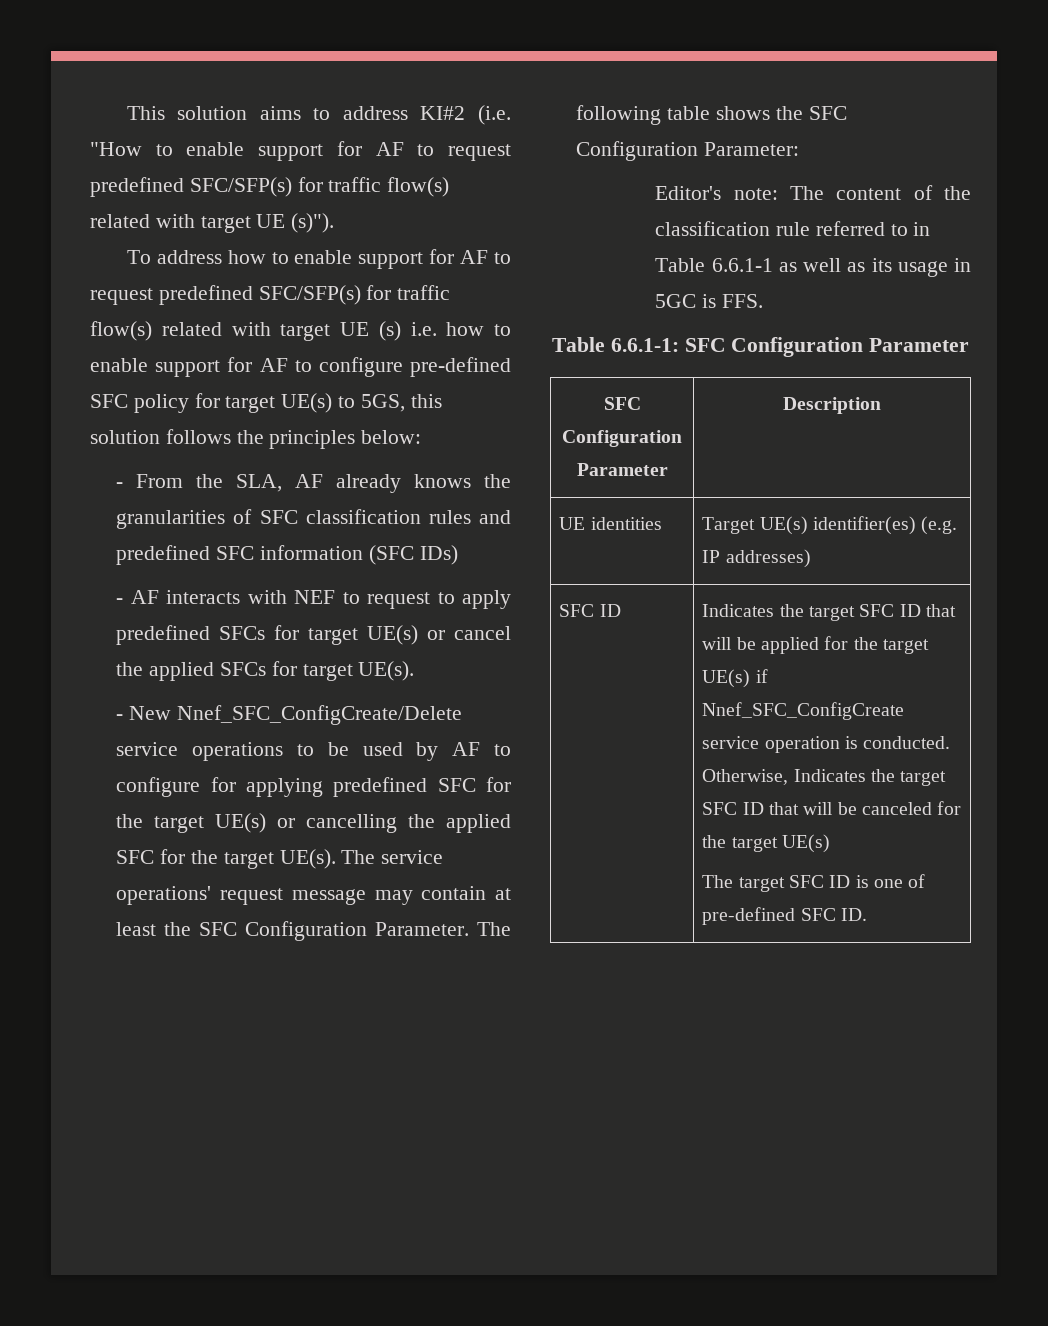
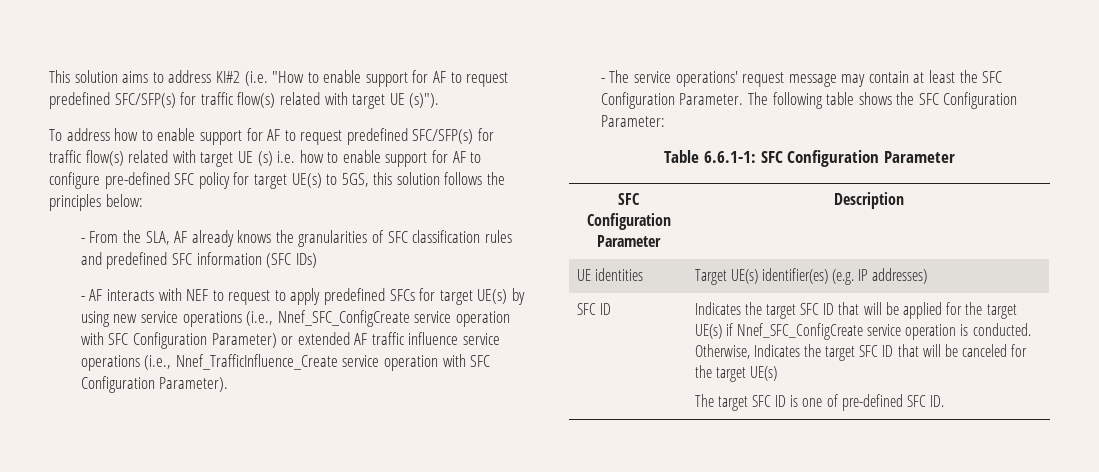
- - AF interacts with NEF to request to apply predefined SFCs for target UE(s) or cancel the applied SFCs for target UE(s).
- - New Nnef_SFC_ConfigCreate/Delete service operations to be used by AF to configure for applying predefined SFC for the target UE(s) or cancelling the applied SFC for the target UE(s). The service operations' request message may contain at least the SFC Configuration Parameter.
+ - AF interacts with NEF to request to apply predefined SFCs for target UE(s) by using new service operations (i.e., Nnef_SFC_ConfigCreate service operation with SFC Configuration Parameter) or extended AF traffic influence service operations (i.e., Nnef_TrafficInfluence_Create service operation with SFC Configuration Parameter).
+ - The service operations' request message may contain at least the SFC Configuration Parameter.
- Editor's note: The content of the classification rule referred to in Table 6.6.1-1 as well as its usage in 5GC is FFS.

